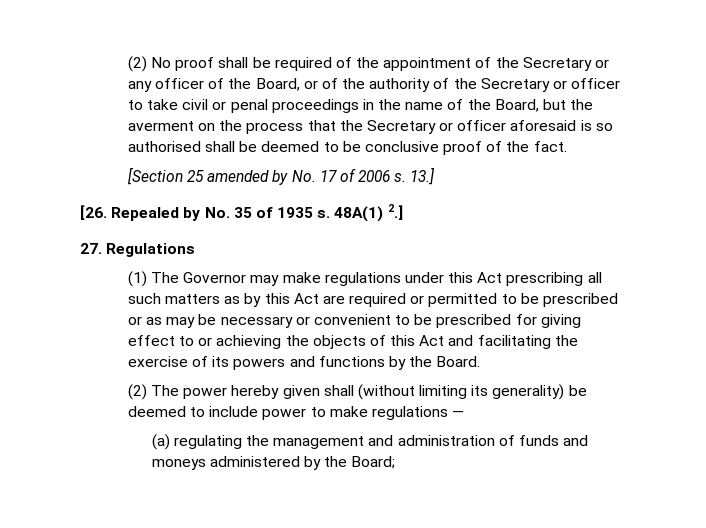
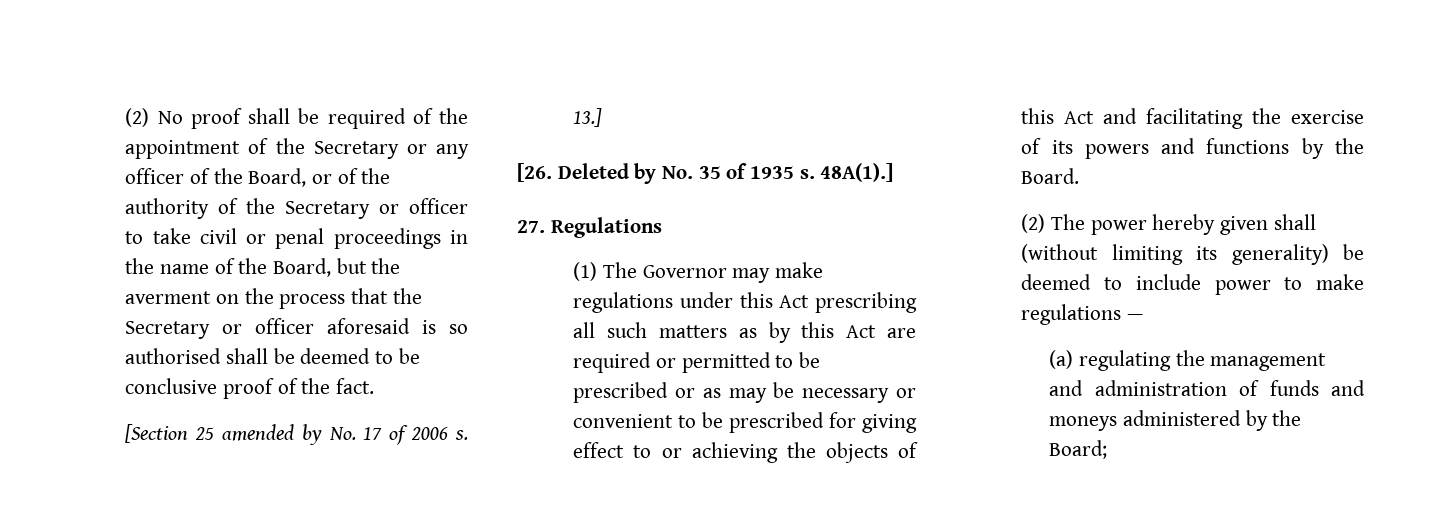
- [26. Repealed by No. 35 of 1935 s.
+ [26. Deleted by No. 35 of 1935 s.
- 48A(1) 2.]
+ 48A(1).]

